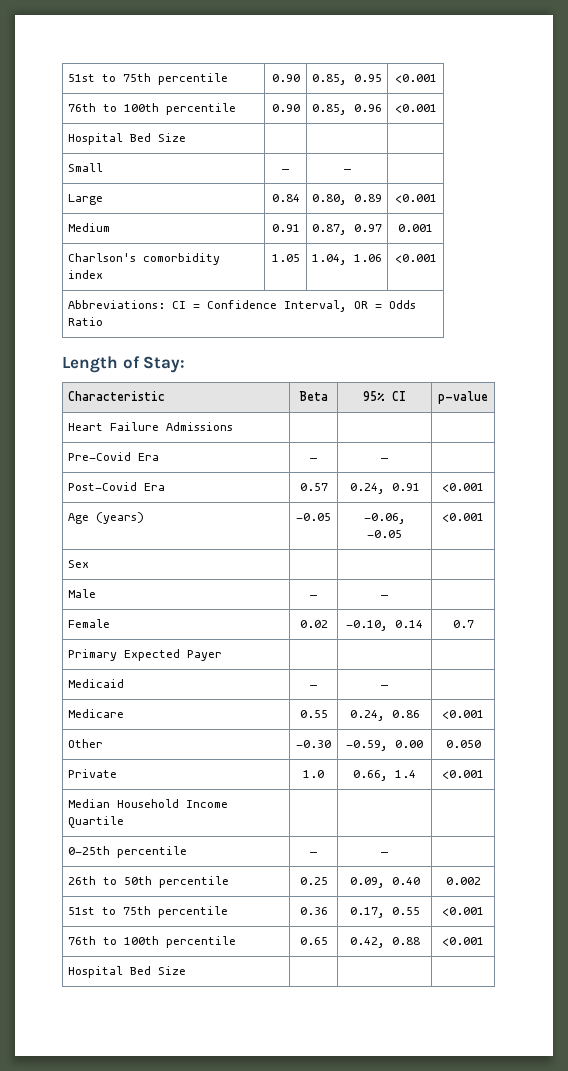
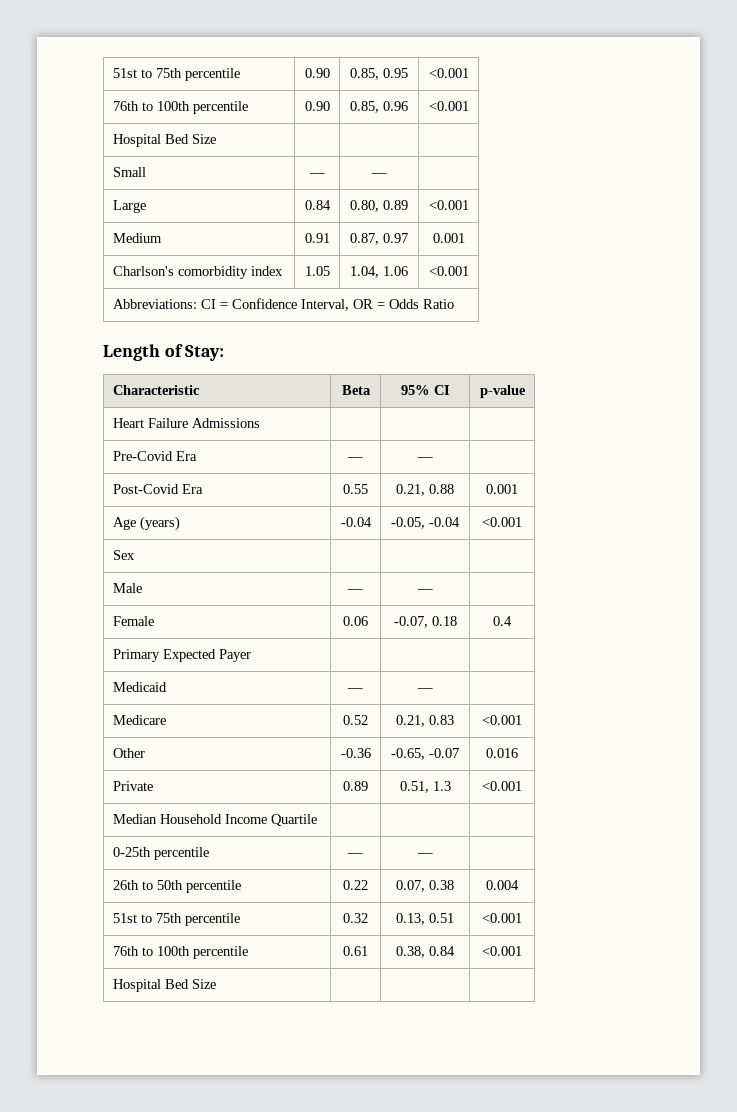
- Post-Covid Era | 0.57 | 0.24, 0.91 | <0.001
+ Post-Covid Era | 0.55 | 0.21, 0.88 | 0.001
- Age (years) | -0.05 | -0.06, -0.05 | <0.001
+ Age (years) | -0.04 | -0.05, -0.04 | <0.001
- Female | 0.02 | -0.10, 0.14 | 0.7
+ Female | 0.06 | -0.07, 0.18 | 0.4
- Medicare | 0.55 | 0.24, 0.86 | <0.001
+ Medicare | 0.52 | 0.21, 0.83 | <0.001
- Other | -0.30 | -0.59, 0.00 | 0.050
- Private | 1.0 | 0.66, 1.4 | <0.001
+ Other | -0.36 | -0.65, -0.07 | 0.016
+ Private | 0.89 | 0.51, 1.3 | <0.001
- 26th to 50th percentile | 0.25 | 0.09, 0.40 | 0.002
- 51st to 75th percentile | 0.36 | 0.17, 0.55 | <0.001
- 76th to 100th percentile | 0.65 | 0.42, 0.88 | <0.001
+ 26th to 50th percentile | 0.22 | 0.07, 0.38 | 0.004
+ 51st to 75th percentile | 0.32 | 0.13, 0.51 | <0.001
+ 76th to 100th percentile | 0.61 | 0.38, 0.84 | <0.001

